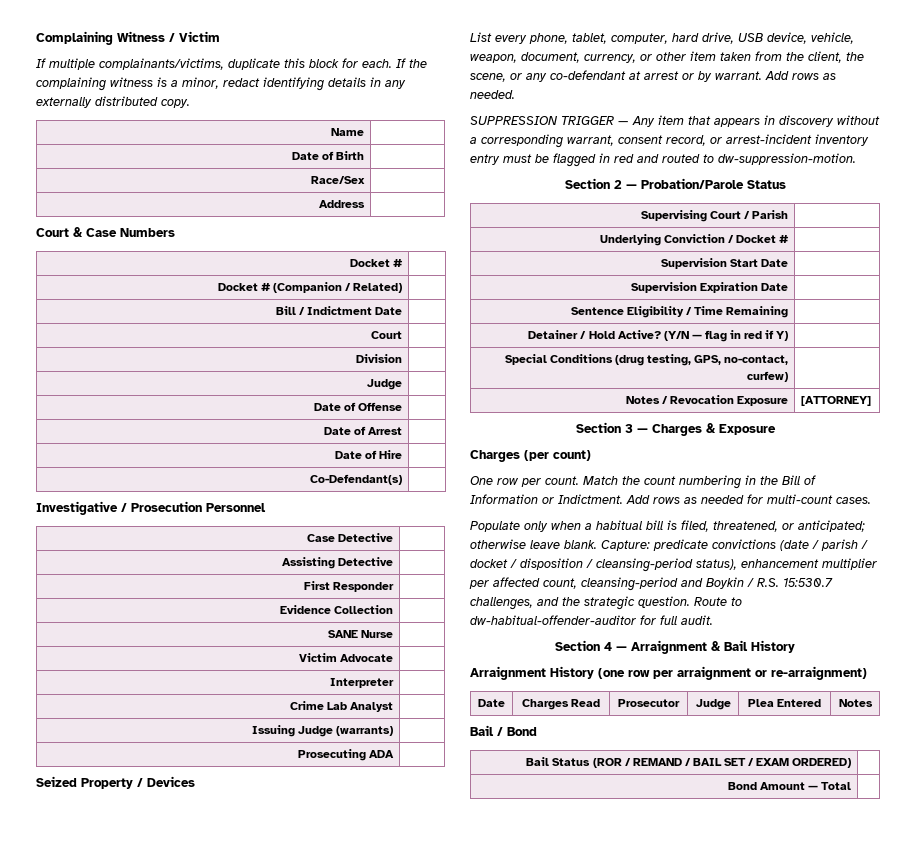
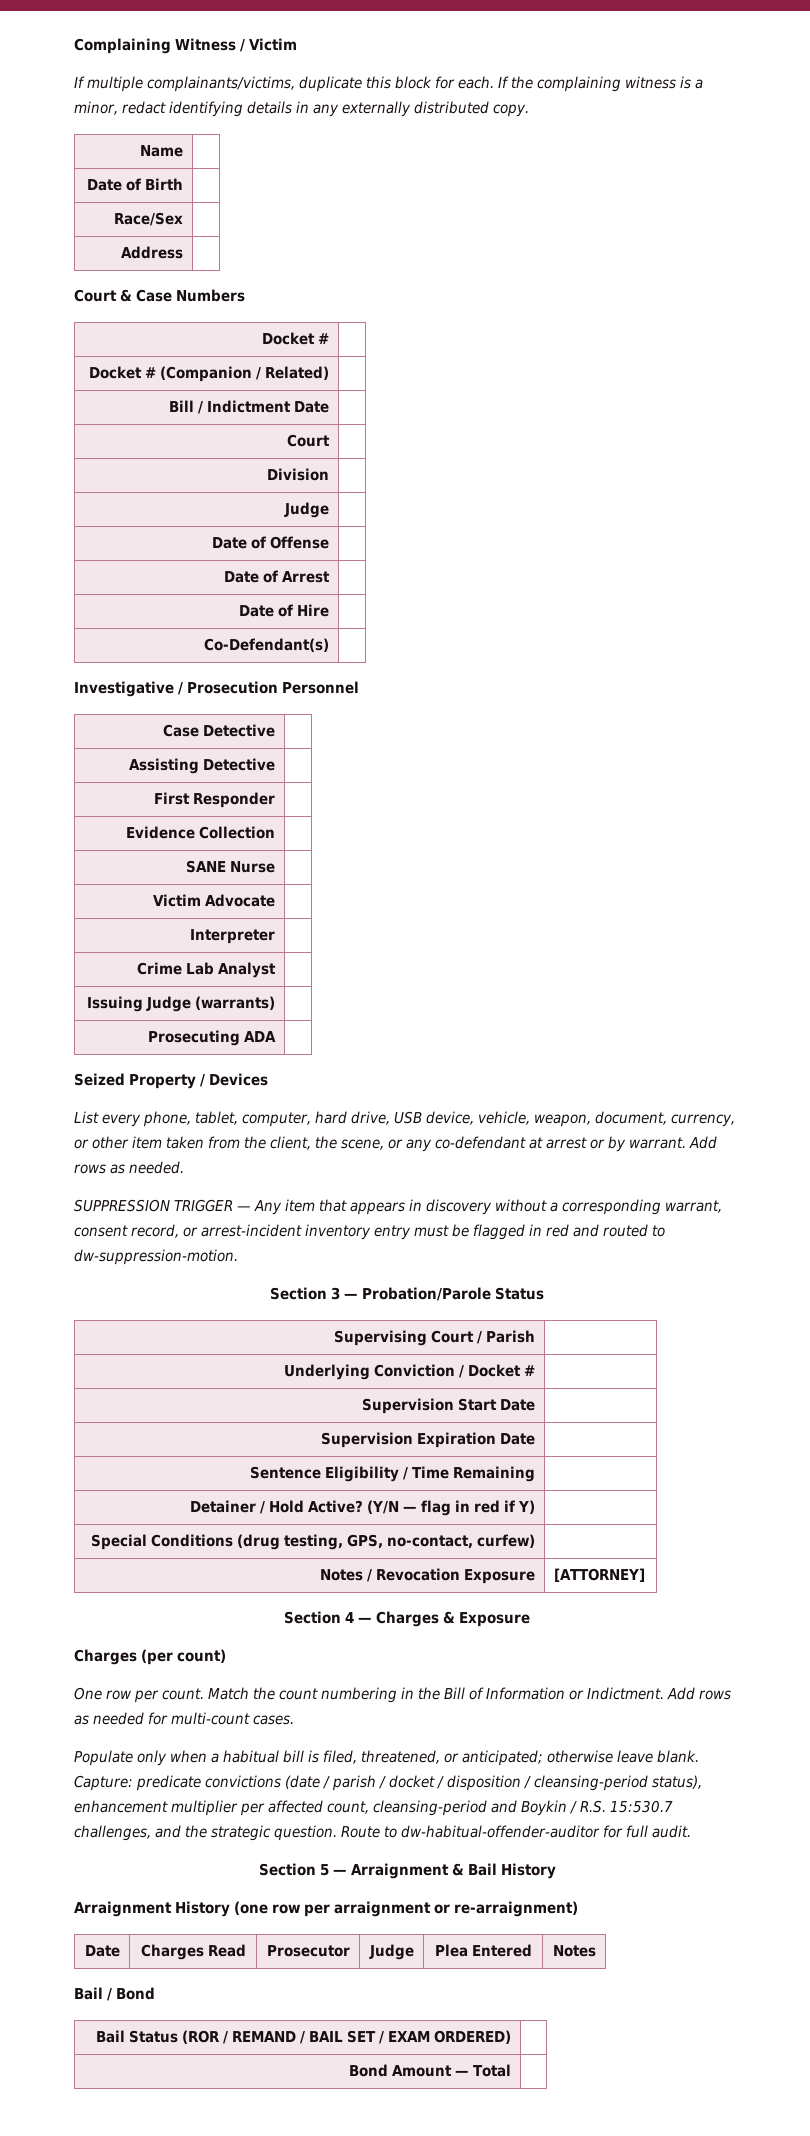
- Section 2 — Probation/Parole Status
+ Section 3 — Probation/Parole Status
- Section 3 — Charges & Exposure
+ Section 4 — Charges & Exposure
- Section 4 — Arraignment & Bail History
+ Section 5 — Arraignment & Bail History

